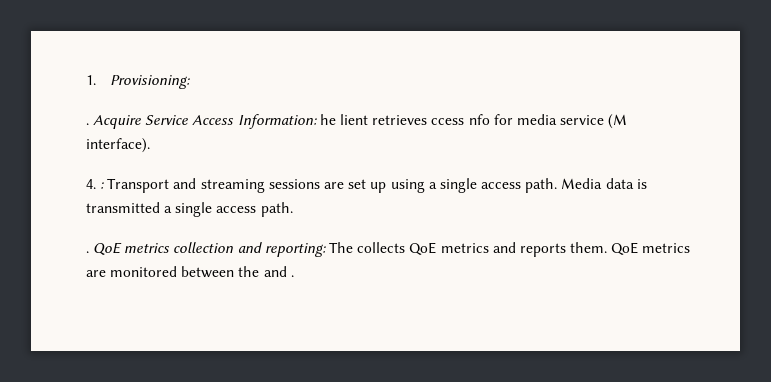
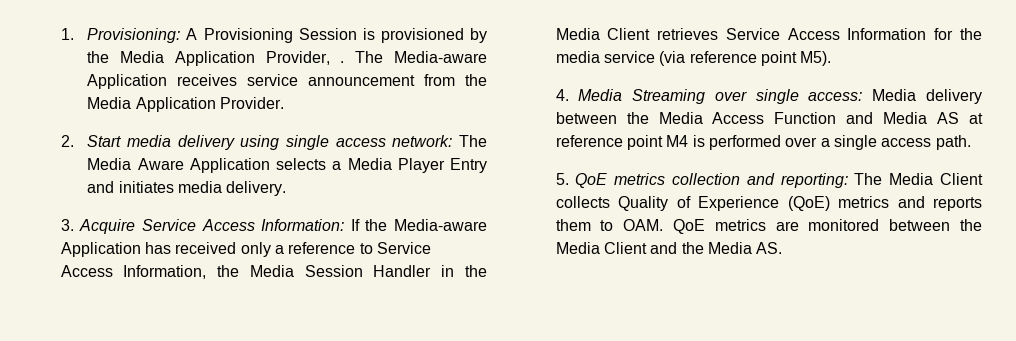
- 1. Provisioning:
- . Acquire Service Access Information: he lient retrieves ccess nfo for media service (M interface).
- 4. : Transport and streaming sessions are set up using a single access path. Media data is transmitted a single access path.
+ 1. Provisioning: A Provisioning Session is provisioned by the Media Application Provider, . The Media-aware Application receives service announcement from the Media Application Provider.
+ 2. Start media delivery using single access network: The Media Aware Application selects a Media Player Entry and initiates media delivery.
+ 3. Acquire Service Access Information: If the Media-aware Application has received only a reference to Service Access Information, the Media Session Handler in the Media Client retrieves Service Access Information for the media service (via reference point M5).
+ 4. Media Streaming over single access: Media delivery between the Media Access Function and Media AS at reference point M4 is performed over a single access path.
- . QoE metrics collection and reporting: The collects QoE metrics and reports them. QoE metrics are monitored between the and .
+ 5. QoE metrics collection and reporting: The Media Client collects Quality of Experience (QoE) metrics and reports them to OAM. QoE metrics are monitored between the Media Client and the Media AS.

